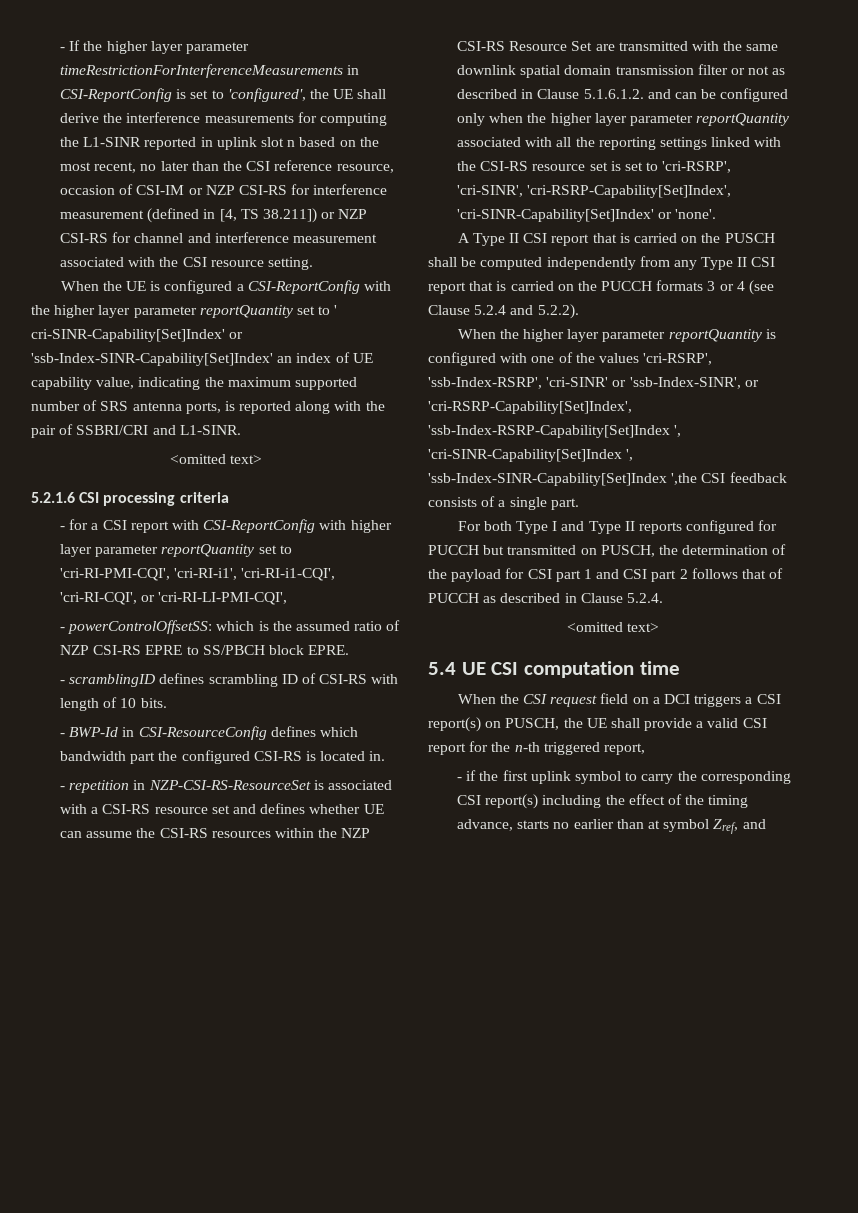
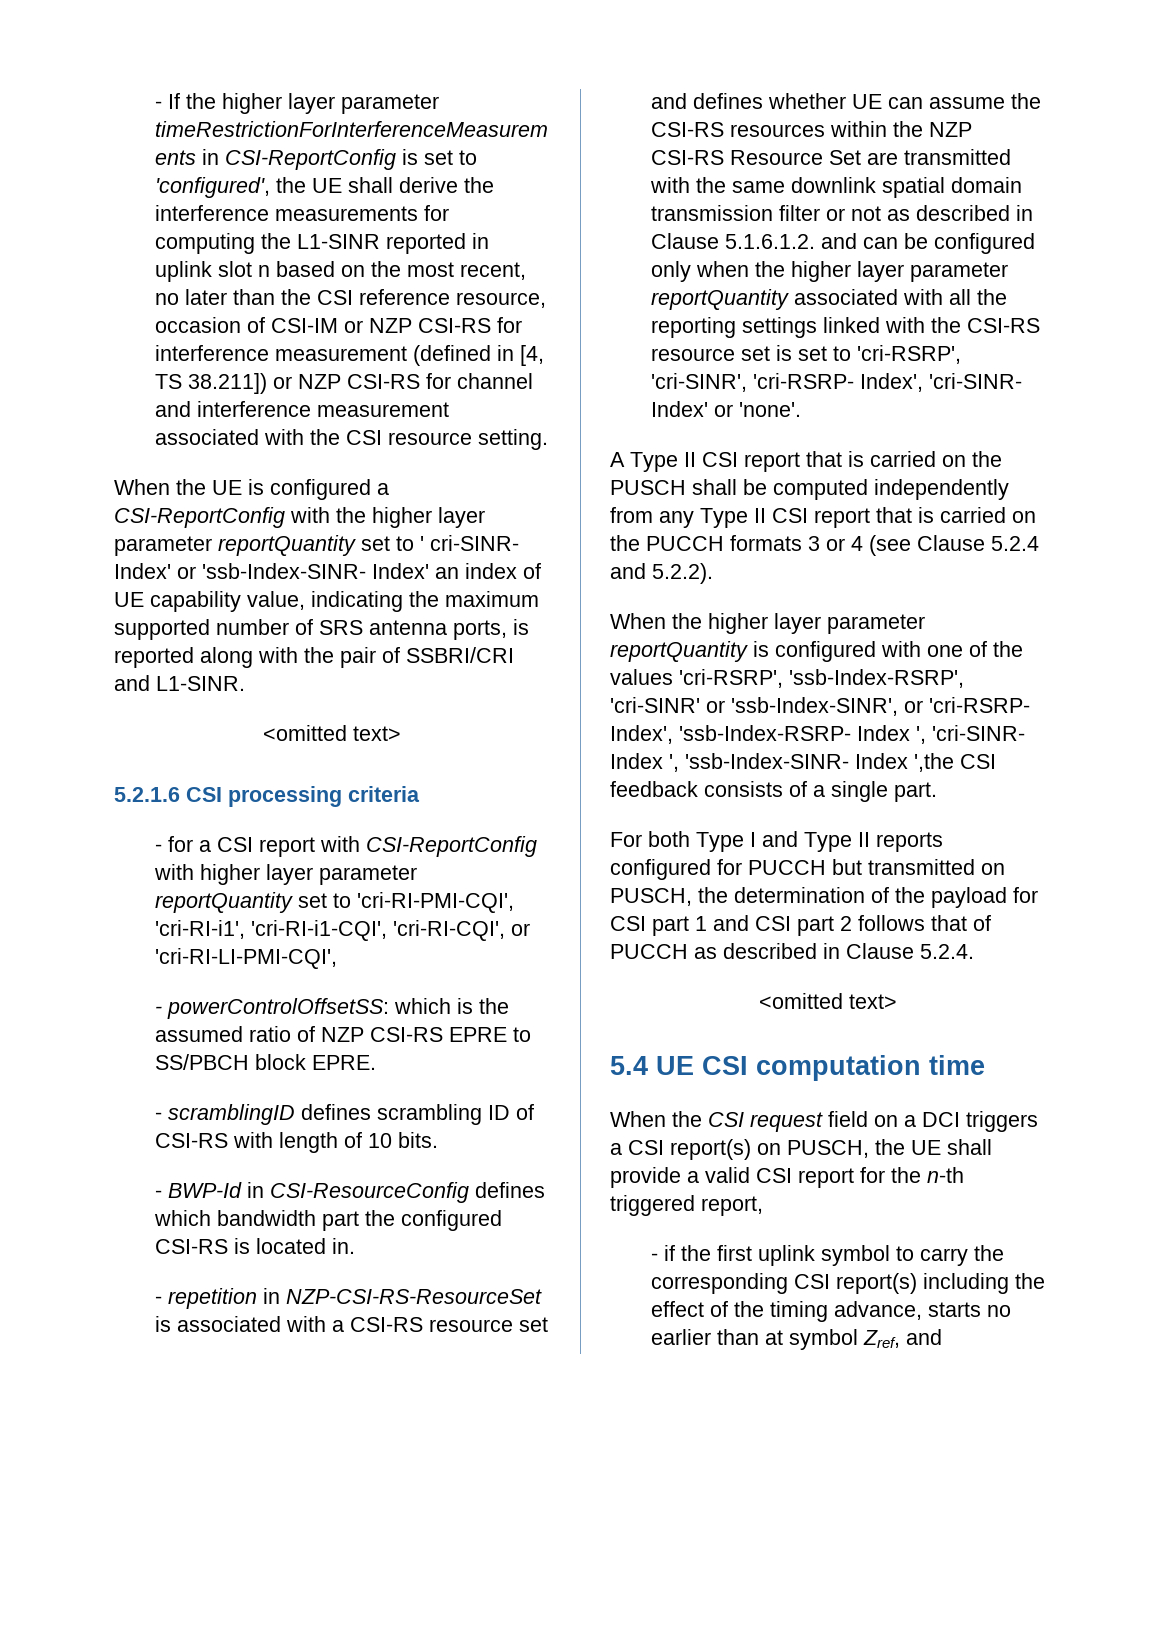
- When the UE is configured a CSI-ReportConfig with the higher layer parameter reportQuantity set to ' cri-SINR-Capability[Set]Index' or 'ssb-Index-SINR-Capability[Set]Index' an index of UE capability value, indicating the maximum supported number of SRS antenna ports, is reported along with the pair of SSBRI/CRI and L1-SINR.
+ When the UE is configured a CSI-ReportConfig with the higher layer parameter reportQuantity set to ' cri-SINR- Index' or 'ssb-Index-SINR- Index' an index of UE capability value, indicating the maximum supported number of SRS antenna ports, is reported along with the pair of SSBRI/CRI and L1-SINR.
- - repetition in NZP-CSI-RS-ResourceSet is associated with a CSI-RS resource set and defines whether UE can assume the CSI-RS resources within the NZP CSI-RS Resource Set are transmitted with the same downlink spatial domain transmission filter or not as described in Clause 5.1.6.1.2. and can be configured only when the higher layer parameter reportQuantity associated with all the reporting settings linked with the CSI-RS resource set is set to 'cri-RSRP', 'cri-SINR', 'cri-RSRP-Capability[Set]Index', 'cri-SINR-Capability[Set]Index' or 'none'.
+ - repetition in NZP-CSI-RS-ResourceSet is associated with a CSI-RS resource set and defines whether UE can assume the CSI-RS resources within the NZP CSI-RS Resource Set are transmitted with the same downlink spatial domain transmission filter or not as described in Clause 5.1.6.1.2. and can be configured only when the higher layer parameter reportQuantity associated with all the reporting settings linked with the CSI-RS resource set is set to 'cri-RSRP', 'cri-SINR', 'cri-RSRP- Index', 'cri-SINR- Index' or 'none'.
- When the higher layer parameter reportQuantity is configured with one of the values 'cri-RSRP', 'ssb-Index-RSRP', 'cri-SINR' or 'ssb-Index-SINR', or 'cri-RSRP-Capability[Set]Index', 'ssb-Index-RSRP-Capability[Set]Index ', 'cri-SINR-Capability[Set]Index ', 'ssb-Index-SINR-Capability[Set]Index ',the CSI feedback consists of a single part.
+ When the higher layer parameter reportQuantity is configured with one of the values 'cri-RSRP', 'ssb-Index-RSRP', 'cri-SINR' or 'ssb-Index-SINR', or 'cri-RSRP- Index', 'ssb-Index-RSRP- Index ', 'cri-SINR- Index ', 'ssb-Index-SINR- Index ',the CSI feedback consists of a single part.

